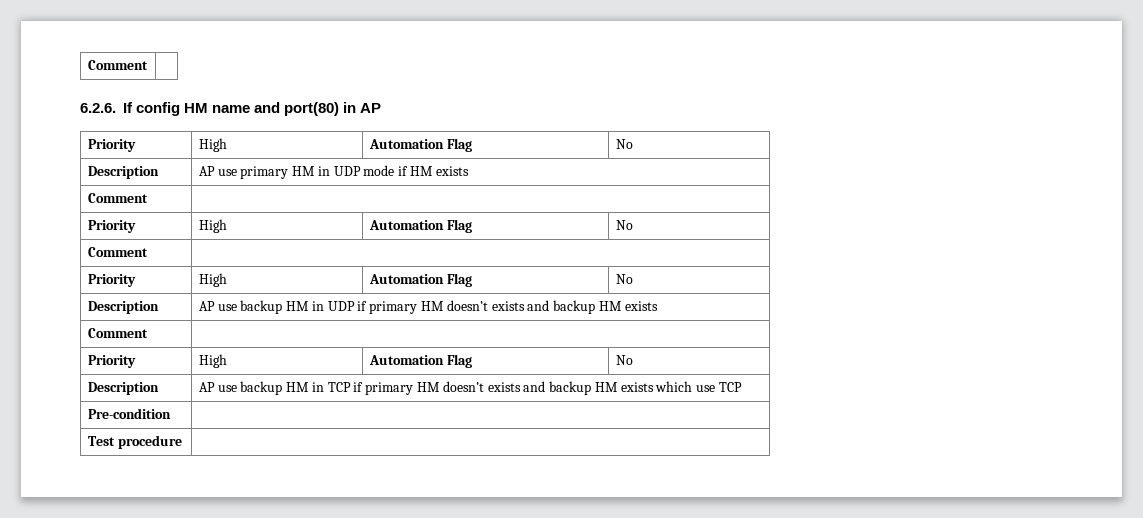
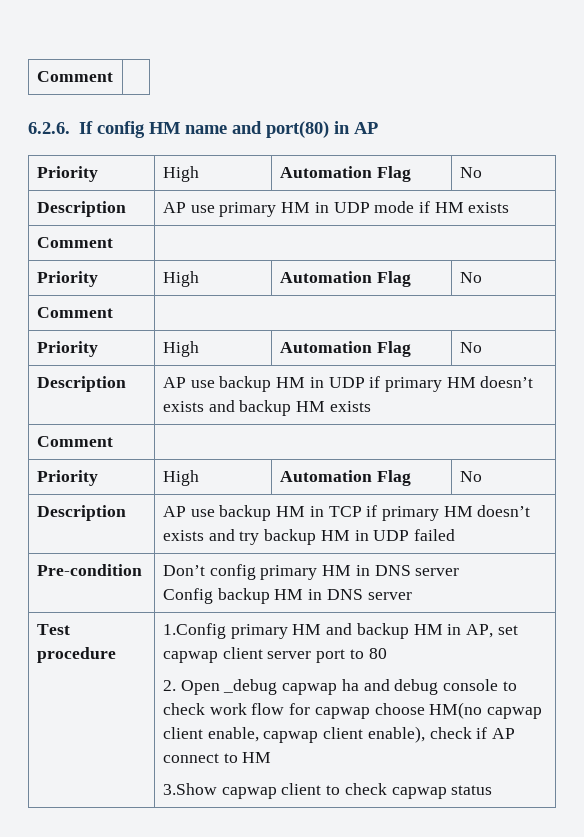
- Description | AP use backup HM in TCP if primary HM doesn’t exists and backup HM exists which use TCP
- Pre-condition |
- Test procedure |
+ Description | AP use backup HM in TCP if primary HM doesn’t exists and try backup HM in UDP failed
+ Pre-condition | Don’t config primary HM in DNS server
+ Config backup HM in DNS server
+ Test procedure | 1.Config primary HM and backup HM in AP, set capwap client server port to 80
+ 2. Open _debug capwap ha and debug console to check work flow for capwap choose HM(no capwap client enable, capwap client enable), check if AP connect to HM
+ 3.Show capwap client to check capwap status

